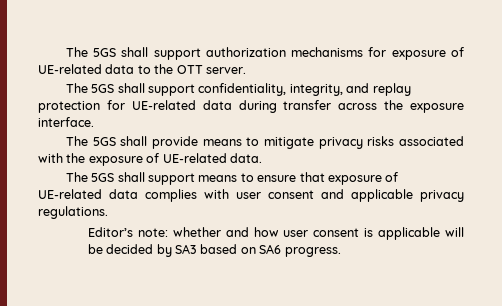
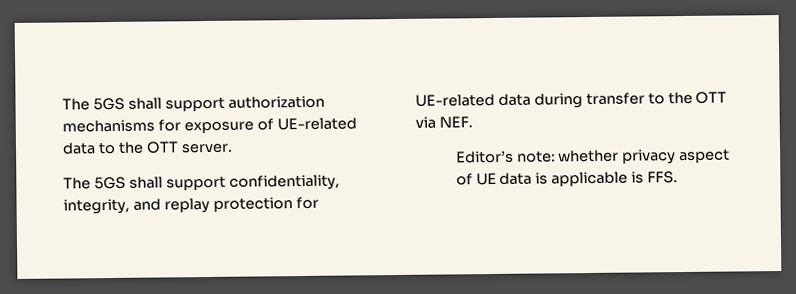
- The 5GS shall support confidentiality, integrity, and replay protection for UE-related data during transfer across the exposure interface.
- The 5GS shall provide means to mitigate privacy risks associated with the exposure of UE-related data.
- The 5GS shall support means to ensure that exposure of UE-related data complies with user consent and applicable privacy regulations.
- Editor’s note: whether and how user consent is applicable will be decided by SA3 based on SA6 progress.
+ The 5GS shall support confidentiality, integrity, and replay protection for UE-related data during transfer to the OTT via NEF.
+ Editor’s note: whether privacy aspect of UE data is applicable is FFS.

